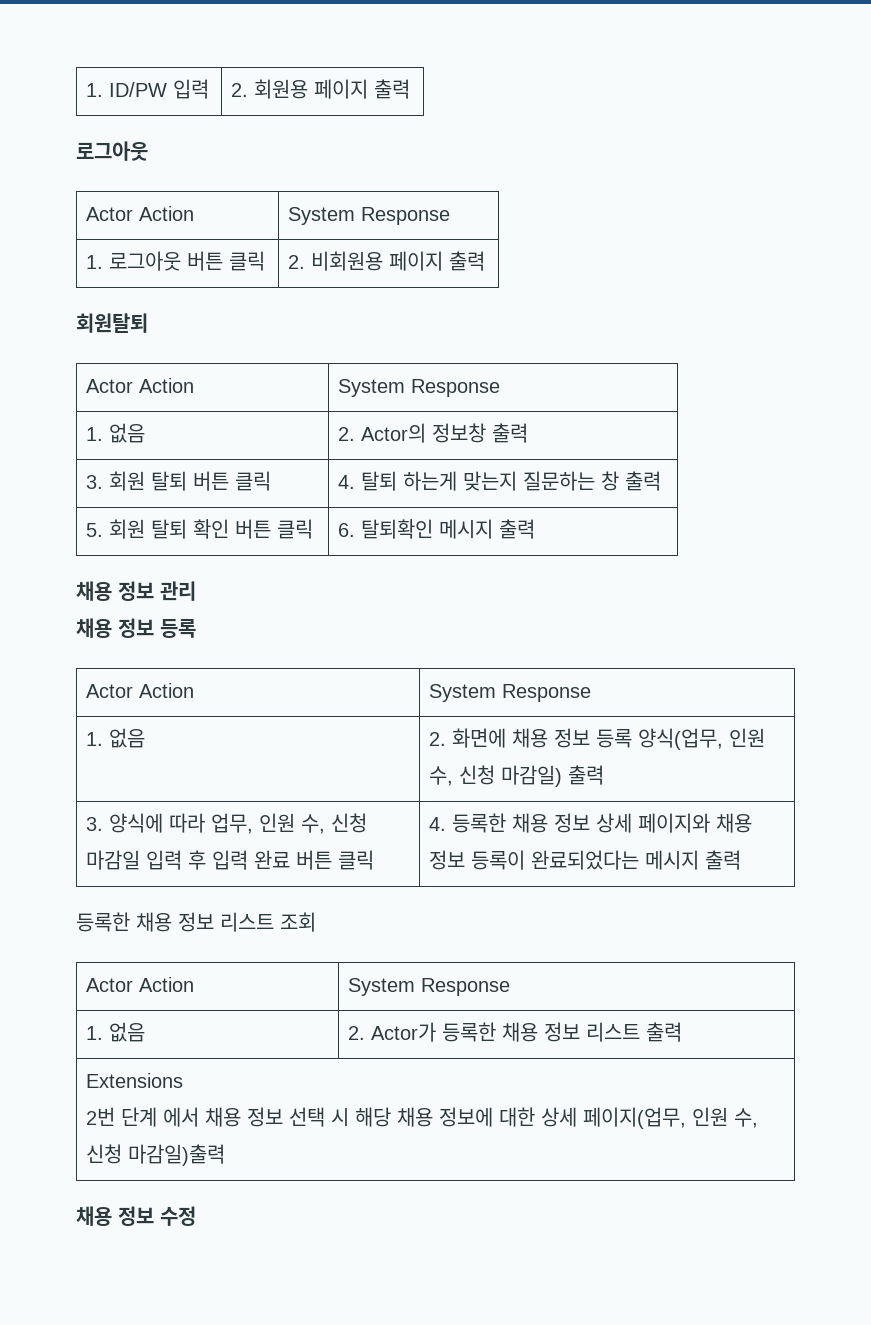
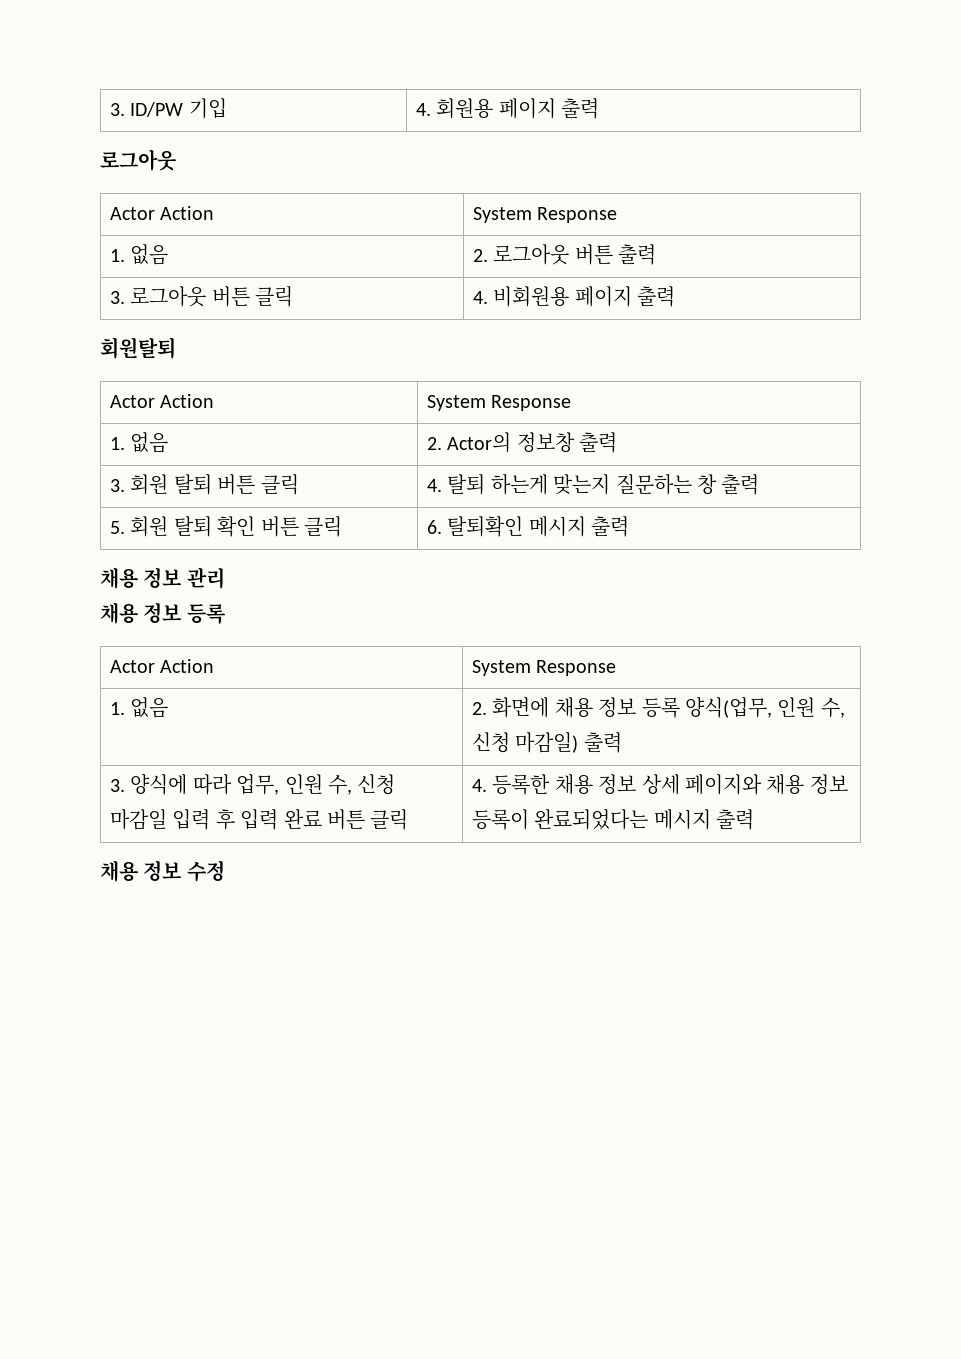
- 1. ID/PW 입력 | 2. 회원용 페이지 출력
+ 3. ID/PW 기입 | 4. 회원용 페이지 출력
- 1. 로그아웃 버튼 클릭 | 2. 비회원용 페이지 출력
+ 1. 없음 | 2. 로그아웃 버튼 출력
+ 3. 로그아웃 버튼 클릭 | 4. 비회원용 페이지 출력
- 등록한 채용 정보 리스트 조회
- Actor Action | System Response
- 1. 없음 | 2. Actor가 등록한 채용 정보 리스트 출력
- Extensions
- 2번 단계 에서 채용 정보 선택 시 해당 채용 정보에 대한 상세 페이지(업무, 인원 수, 신청 마감일)출력

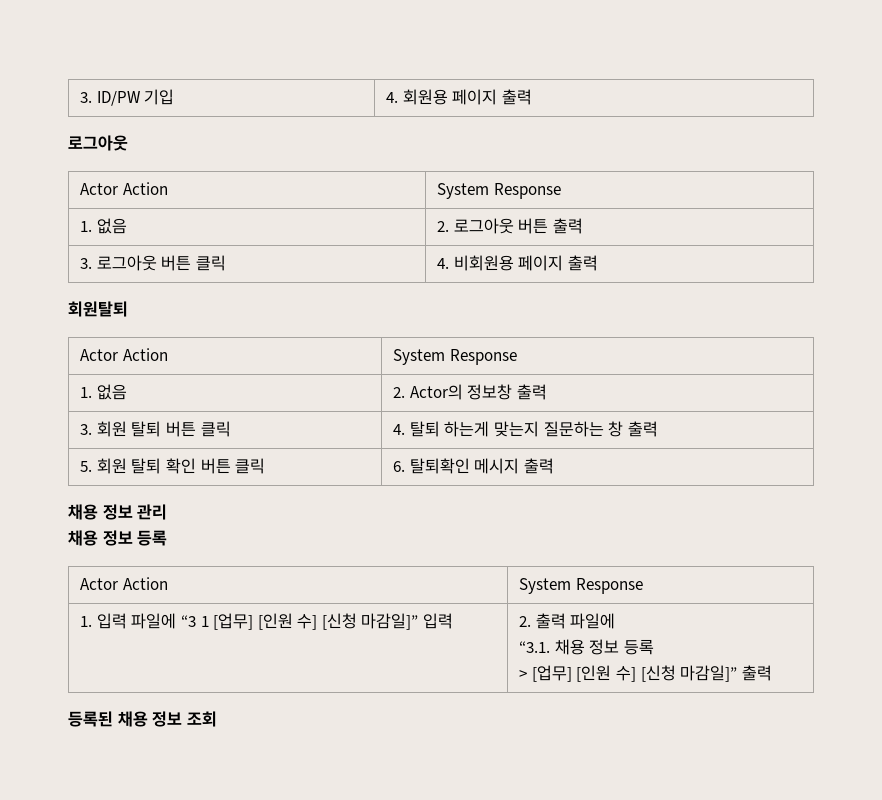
- 1. 없음 | 2. 화면에 채용 정보 등록 양식(업무, 인원 수, 신청 마감일) 출력
- 3. 양식에 따라 업무, 인원 수, 신청 마감일 입력 후 입력 완료 버튼 클릭 | 4. 등록한 채용 정보 상세 페이지와 채용 정보 등록이 완료되었다는 메시지 출력
- 채용 정보 수정
+ 1. 입력 파일에 “3 1 [업무] [인원 수] [신청 마감일]” 입력 | 2. 출력 파일에
+ “3.1. 채용 정보 등록
+ > [업무] [인원 수] [신청 마감일]” 출력
+ 등록된 채용 정보 조회

